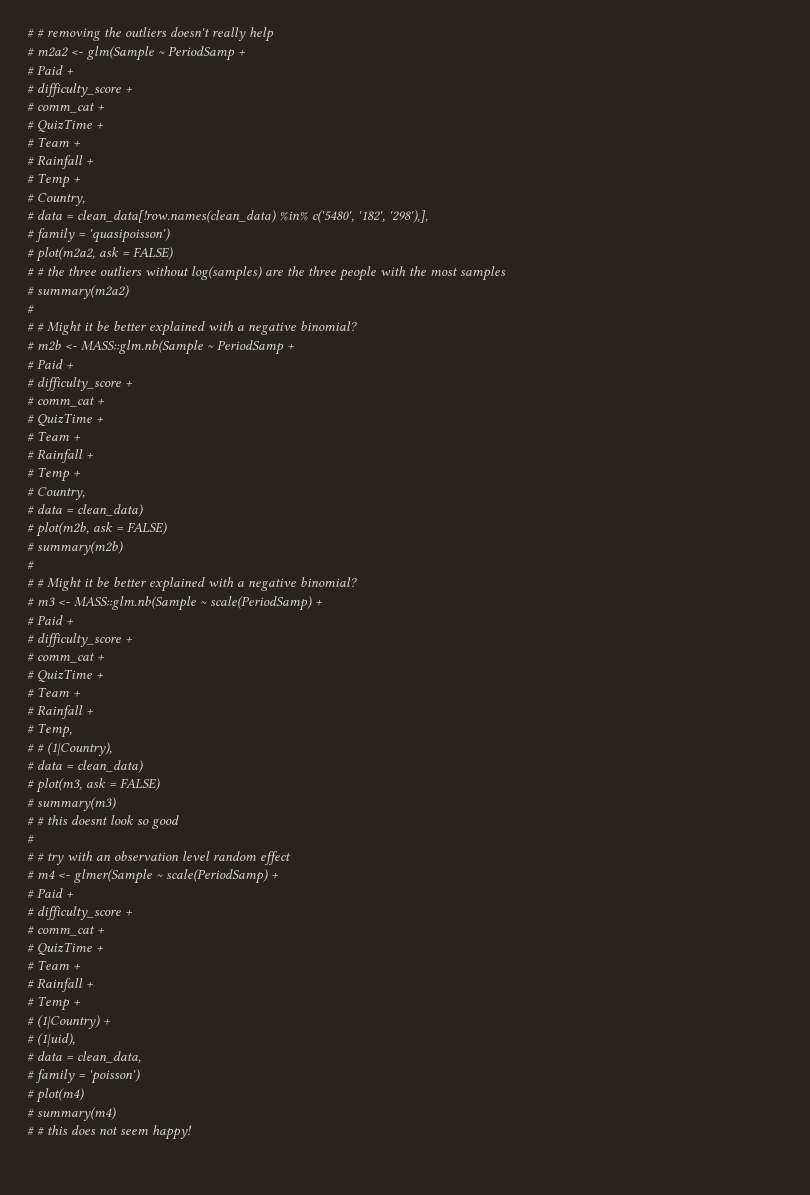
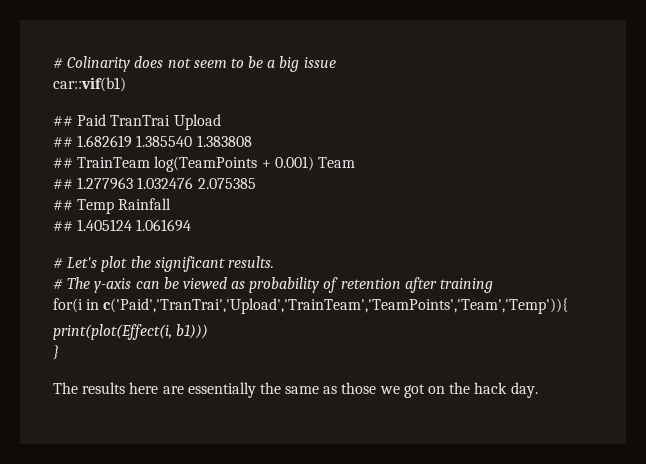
- # # removing the outliers doesn't really help
- # m2a2 <- glm(Sample ~ PeriodSamp +
- # Paid +
- # difficulty_score +
- # comm_cat +
- # QuizTime +
- # Team +
- # Rainfall +
- # Temp +
- # Country,
- # data = clean_data[!row.names(clean_data) %in% c('5480', '182', '298'),],
- # family = 'quasipoisson')
- # plot(m2a2, ask = FALSE)
- # # the three outliers without log(samples) are the three people with the most samples
- # summary(m2a2)
- #
- # # Might it be better explained with a negative binomial?
- # m2b <- MASS::glm.nb(Sample ~ PeriodSamp +
- # Paid +
- # difficulty_score +
- # comm_cat +
- # QuizTime +
- # Team +
- # Rainfall +
- # Temp +
- # Country,
- # data = clean_data)
- # plot(m2b, ask = FALSE)
- # summary(m2b)
- #
- # # Might it be better explained with a negative binomial?
- # m3 <- MASS::glm.nb(Sample ~ scale(PeriodSamp) +
- # Paid +
- # difficulty_score +
- # comm_cat +
- # QuizTime +
- # Team +
- # Rainfall +
- # Temp,
- # # (1|Country),
- # data = clean_data)
- # plot(m3, ask = FALSE)
- # summary(m3)
- # # this doesnt look so good
- #
- # # try with an observation level random effect
- # m4 <- glmer(Sample ~ scale(PeriodSamp) +
- # Paid +
- # difficulty_score +
- # comm_cat +
- # QuizTime +
- # Team +
- # Rainfall +
- # Temp +
- # (1|Country) +
- # (1|uid),
- # data = clean_data,
- # family = 'poisson')
- # plot(m4)
- # summary(m4)
- # # this does not seem happy!
+ # Colinarity does not seem to be a big issue
+ car::vif(b1)
+ ## Paid TranTrai Upload
+ ## 1.682619 1.385540 1.383808
+ ## TrainTeam log(TeamPoints + 0.001) Team
+ ## 1.277963 1.032476 2.075385
+ ## Temp Rainfall
+ ## 1.405124 1.061694
+ # Let's plot the significant results.
+ # The y-axis can be viewed as probability of retention after training
+ for(i in c('Paid','TranTrai','Upload','TrainTeam','TeamPoints','Team','Temp')){
+ print(plot(Effect(i, b1)))
+ }
+ The results here are essentially the same as those we got on the hack day.

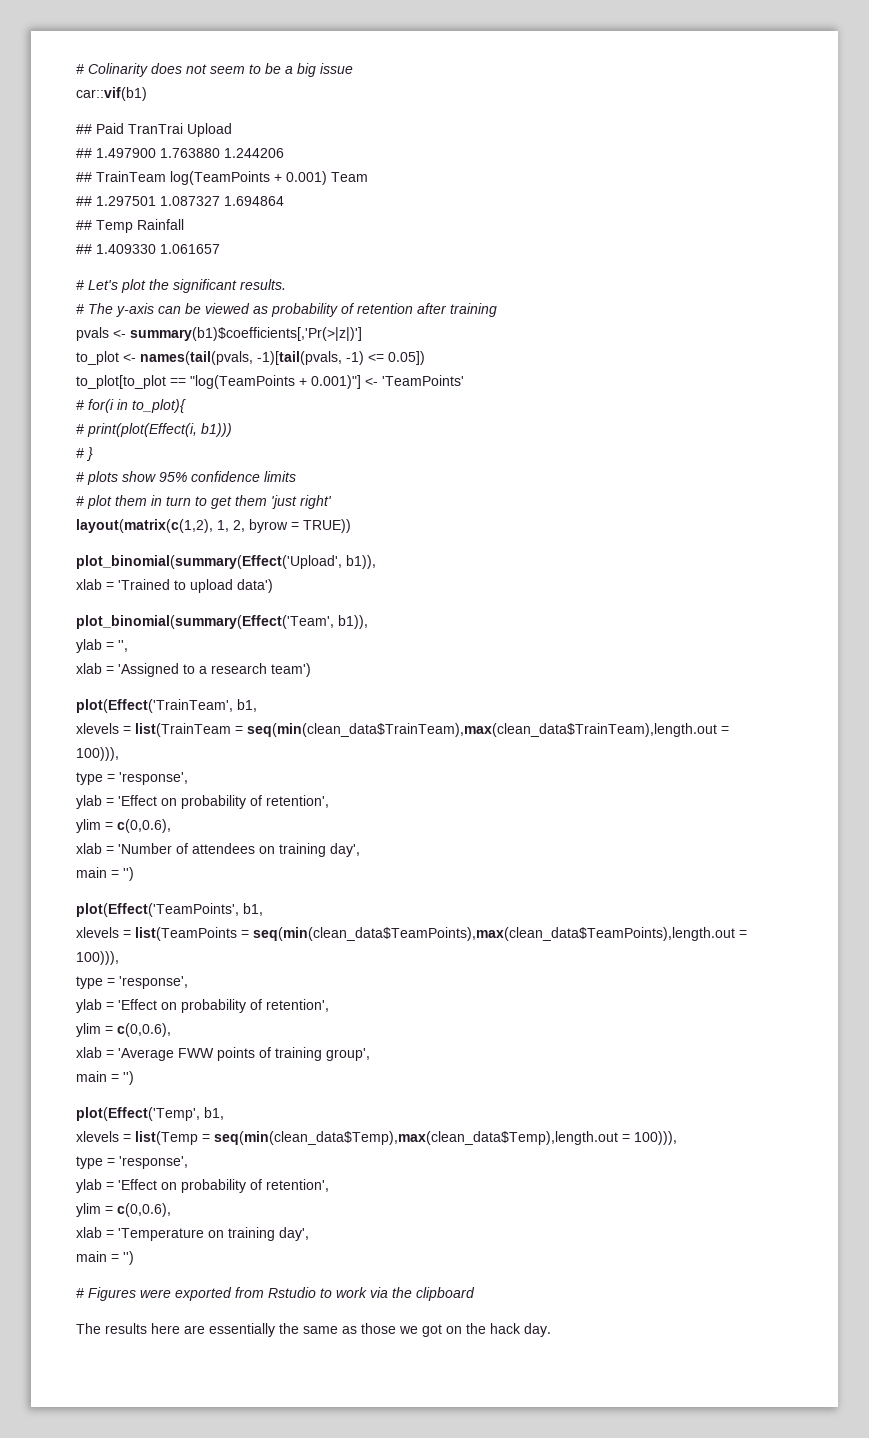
- ## 1.682619 1.385540 1.383808
+ ## 1.497900 1.763880 1.244206
- ## 1.277963 1.032476 2.075385
+ ## 1.297501 1.087327 1.694864
- ## 1.405124 1.061694
+ ## 1.409330 1.061657
- for(i in c('Paid','TranTrai','Upload','TrainTeam','TeamPoints','Team','Temp')){
- print(plot(Effect(i, b1)))
+ pvals <- summary(b1)$coefficients[,'Pr(>|z|)']
+ to_plot <- names(tail(pvals, -1)[tail(pvals, -1) <= 0.05])
+ to_plot[to_plot == "log(TeamPoints + 0.001)"] <- 'TeamPoints'
+ # for(i in to_plot){
+ # print(plot(Effect(i, b1)))
- }
+ # }
+ # plots show 95% confidence limits
+ # plot them in turn to get them 'just right'
+ layout(matrix(c(1,2), 1, 2, byrow = TRUE))
+ plot_binomial(summary(Effect('Upload', b1)),
+ xlab = 'Trained to upload data')
+ plot_binomial(summary(Effect('Team', b1)),
+ ylab = '',
+ xlab = 'Assigned to a research team')
+ plot(Effect('TrainTeam', b1,
+ xlevels = list(TrainTeam = seq(min(clean_data$TrainTeam),max(clean_data$TrainTeam),length.out = 100))),
+ type = 'response',
+ ylab = 'Effect on probability of retention',
+ ylim = c(0,0.6),
+ xlab = 'Number of attendees on training day',
+ main = '')
+ plot(Effect('TeamPoints', b1,
+ xlevels = list(TeamPoints = seq(min(clean_data$TeamPoints),max(clean_data$TeamPoints),length.out = 100))),
+ type = 'response',
+ ylab = 'Effect on probability of retention',
+ ylim = c(0,0.6),
+ xlab = 'Average FWW points of training group',
+ main = '')
+ plot(Effect('Temp', b1,
+ xlevels = list(Temp = seq(min(clean_data$Temp),max(clean_data$Temp),length.out = 100))),
+ type = 'response',
+ ylab = 'Effect on probability of retention',
+ ylim = c(0,0.6),
+ xlab = 'Temperature on training day',
+ main = '')
+ # Figures were exported from Rstudio to work via the clipboard

